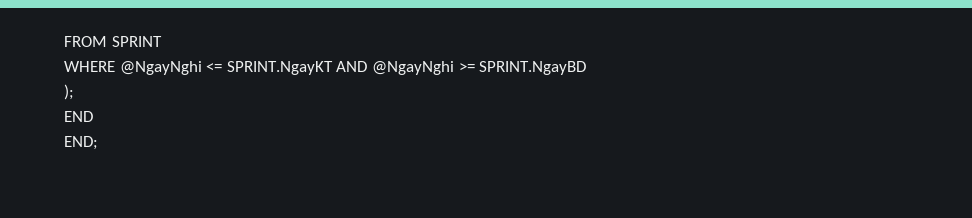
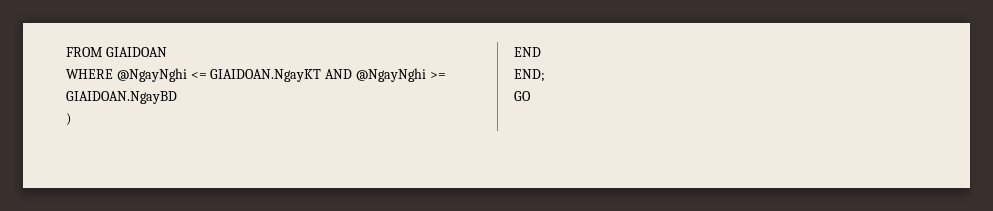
- FROM SPRINT
+ FROM GIAIDOAN
- WHERE @NgayNghi <= SPRINT.NgayKT AND @NgayNghi >= SPRINT.NgayBD
- );
+ WHERE @NgayNghi <= GIAIDOAN.NgayKT AND @NgayNghi >= GIAIDOAN.NgayBD
+ )
+ GO

